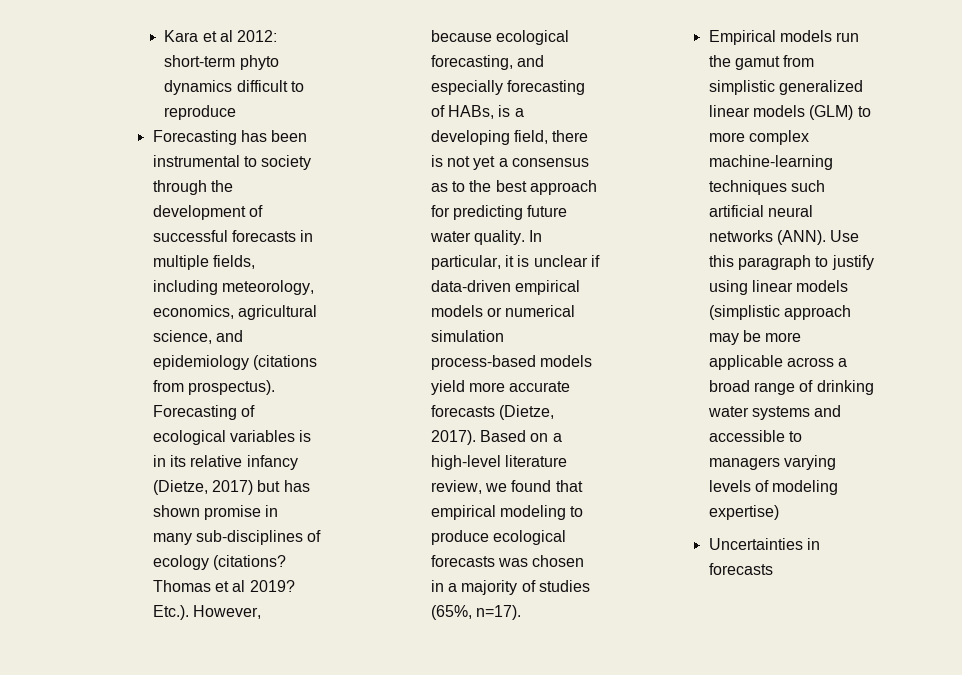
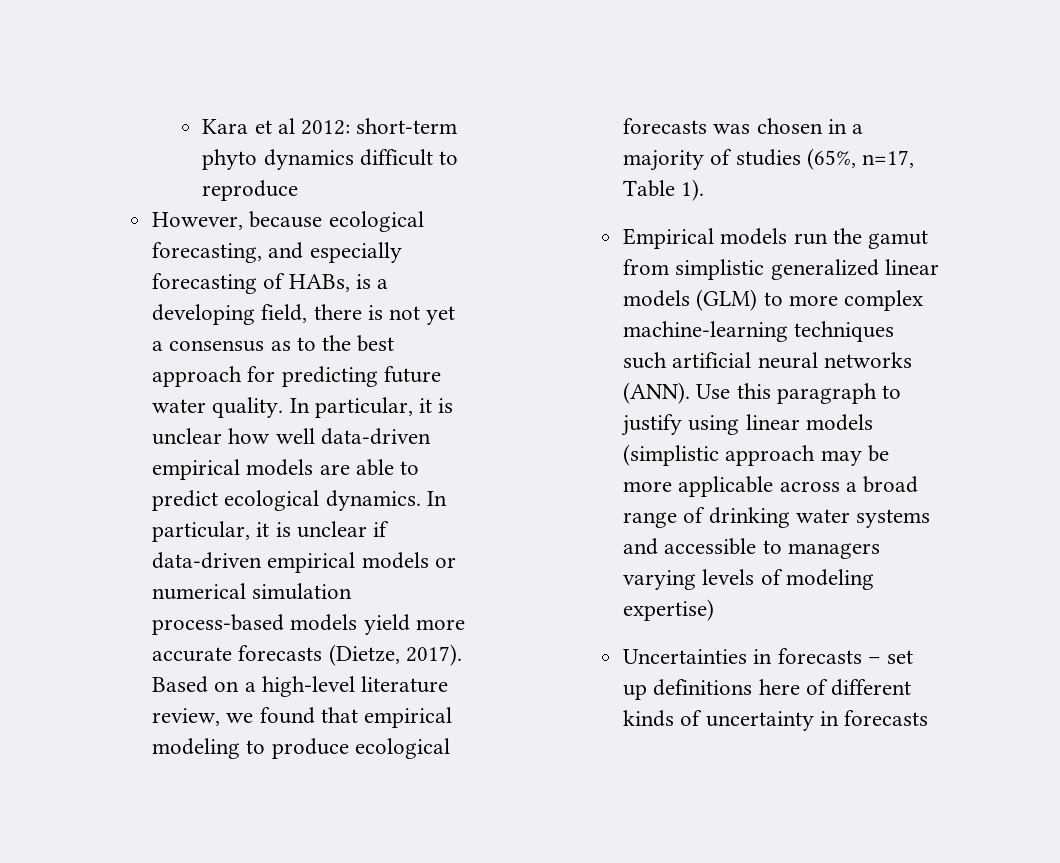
- Forecasting has been instrumental to society through the development of successful forecasts in multiple fields, including meteorology, economics, agricultural science, and epidemiology (citations from prospectus). Forecasting of ecological variables is in its relative infancy (Dietze, 2017) but has shown promise in many sub-disciplines of ecology (citations? Thomas et al 2019? Etc.). However, because ecological forecasting, and especially forecasting of HABs, is a developing field, there is not yet a consensus as to the best approach for predicting future water quality.
+ However, because ecological forecasting, and especially forecasting of HABs, is a developing field, there is not yet a consensus as to the best approach for predicting future water quality.
- In particular, it is unclear if data-driven empirical models or numerical simulation process-based models yield more accurate forecasts (Dietze, 2017).
+ In particular, it is unclear how well data-driven empirical models are able to predict ecological dynamics. In particular, it is unclear if data-driven empirical models or numerical simulation process-based models yield more accurate forecasts (Dietze, 2017).
- Based on a high-level literature review, we found that empirical modeling to produce ecological forecasts was chosen in a majority of studies (65%, n=17).
+ Based on a high-level literature review, we found that empirical modeling to produce ecological forecasts was chosen in a majority of studies (65%, n=17, Table 1).
- Uncertainties in forecasts
+ Uncertainties in forecasts – set up definitions here of different kinds of uncertainty in forecasts

